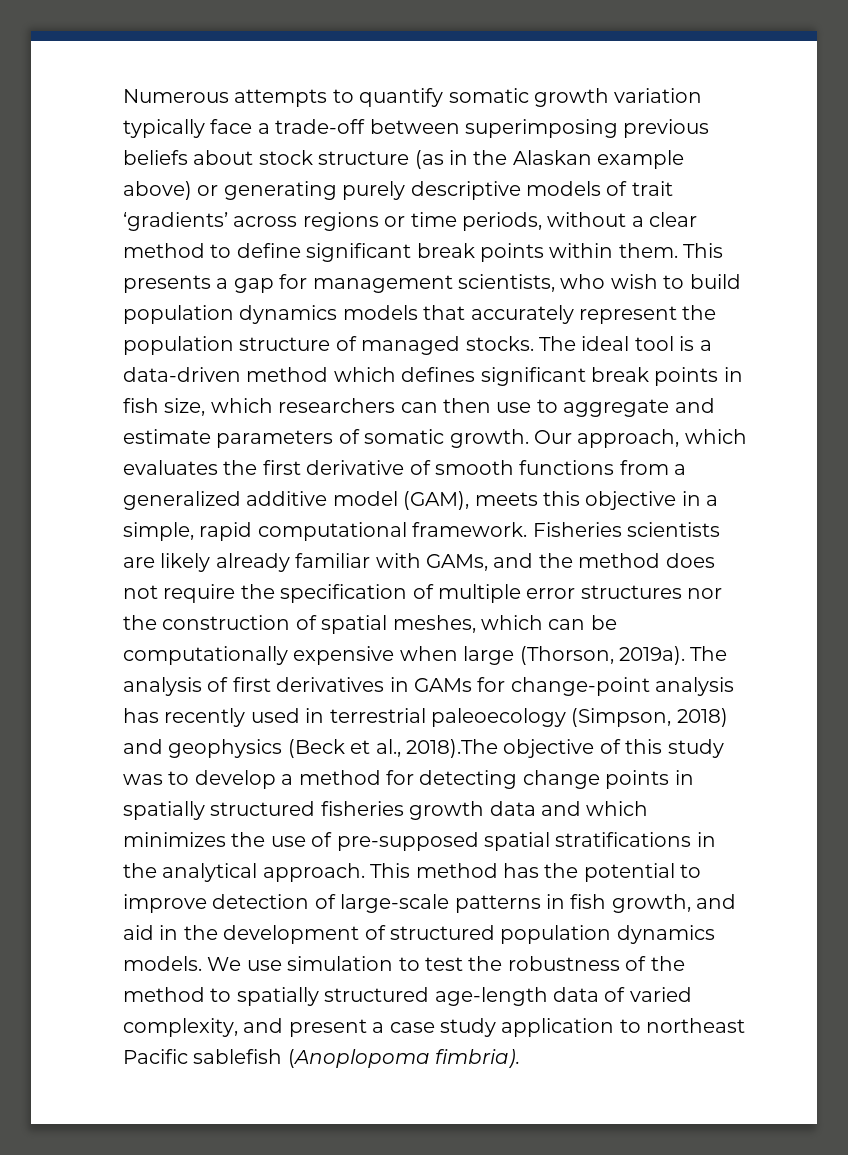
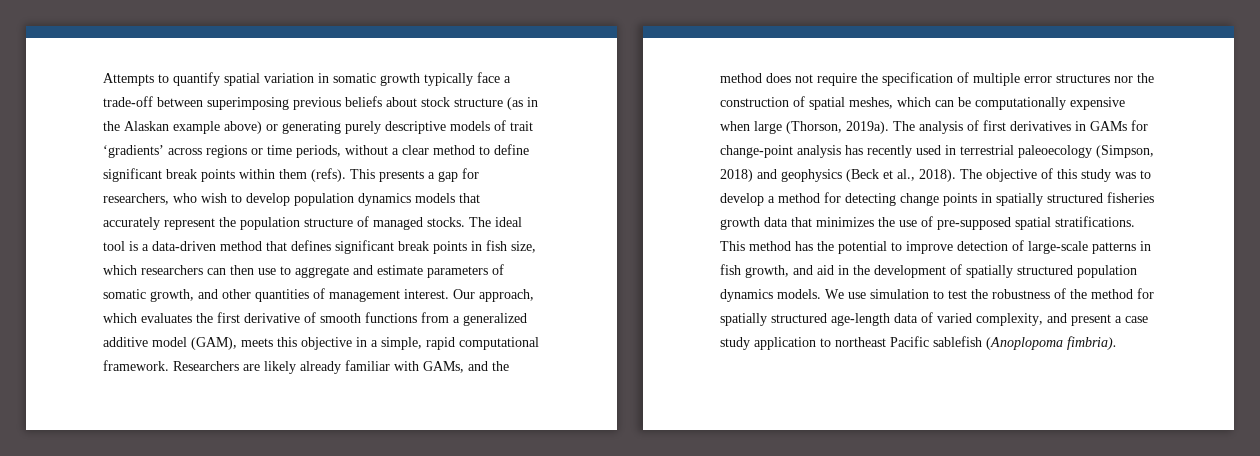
- Numerous attempts to quantify somatic growth variation typically face a trade-off between superimposing previous beliefs about stock structure (as in the Alaskan example above) or generating purely descriptive models of trait ‘gradients’ across regions or time periods, without a clear method to define significant break points within them.
+ Attempts to quantify spatial variation in somatic growth typically face a trade-off between superimposing previous beliefs about stock structure (as in the Alaskan example above) or generating purely descriptive models of trait ‘gradients’ across regions or time periods, without a clear method to define significant break points within them (refs).
- This presents a gap for management scientists, who wish to build population dynamics models that accurately represent the population structure of managed stocks.
+ This presents a gap for researchers, who wish to develop population dynamics models that accurately represent the population structure of managed stocks.
- The ideal tool is a data-driven method which defines significant break points in fish size, which researchers can then use to aggregate and estimate parameters of somatic growth.
+ The ideal tool is a data-driven method that defines significant break points in fish size, which researchers can then use to aggregate and estimate parameters of somatic growth, and other quantities of management interest.
- Fisheries scientists are likely already familiar with GAMs, and the method does not require the specification of multiple error structures nor the construction of spatial meshes, which can be computationally expensive when large (Thorson, 2019a).
+ Researchers are likely already familiar with GAMs, and the method does not require the specification of multiple error structures nor the construction of spatial meshes, which can be computationally expensive when large (Thorson, 2019a).
- The analysis of first derivatives in GAMs for change-point analysis has recently used in terrestrial paleoecology (Simpson, 2018) and geophysics (Beck et al., 2018).The objective of this study was to develop a method for detecting change points in spatially structured fisheries growth data and which minimizes the use of pre-supposed spatial stratifications in the analytical approach.
+ The analysis of first derivatives in GAMs for change-point analysis has recently used in terrestrial paleoecology (Simpson, 2018) and geophysics (Beck et al., 2018). The objective of this study was to develop a method for detecting change points in spatially structured fisheries growth data that minimizes the use of pre-supposed spatial stratifications.
- This method has the potential to improve detection of large-scale patterns in fish growth, and aid in the development of structured population dynamics models.
+ This method has the potential to improve detection of large-scale patterns in fish growth, and aid in the development of spatially structured population dynamics models.
- We use simulation to test the robustness of the method to spatially structured age-length data of varied complexity, and present a case study application to northeast Pacific sablefish (Anoplopoma fimbria).
+ We use simulation to test the robustness of the method for spatially structured age-length data of varied complexity, and present a case study application to northeast Pacific sablefish (Anoplopoma fimbria).

